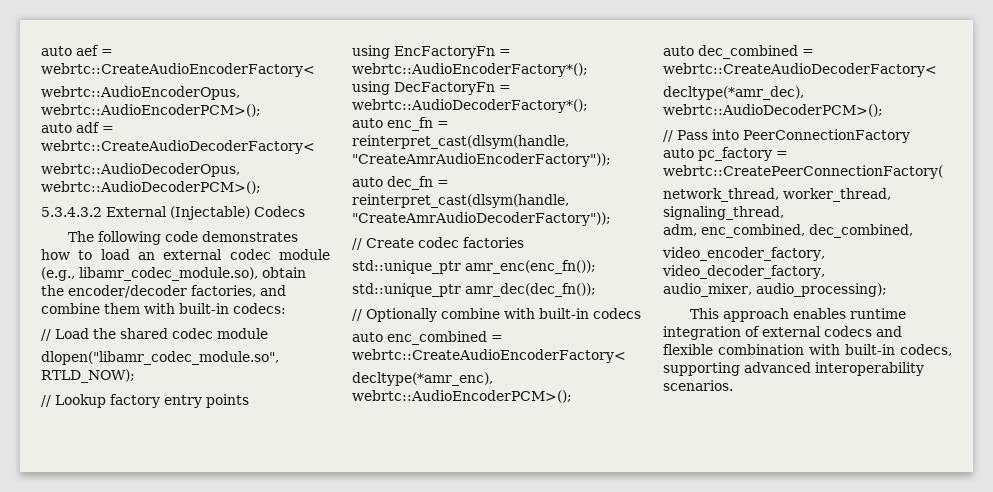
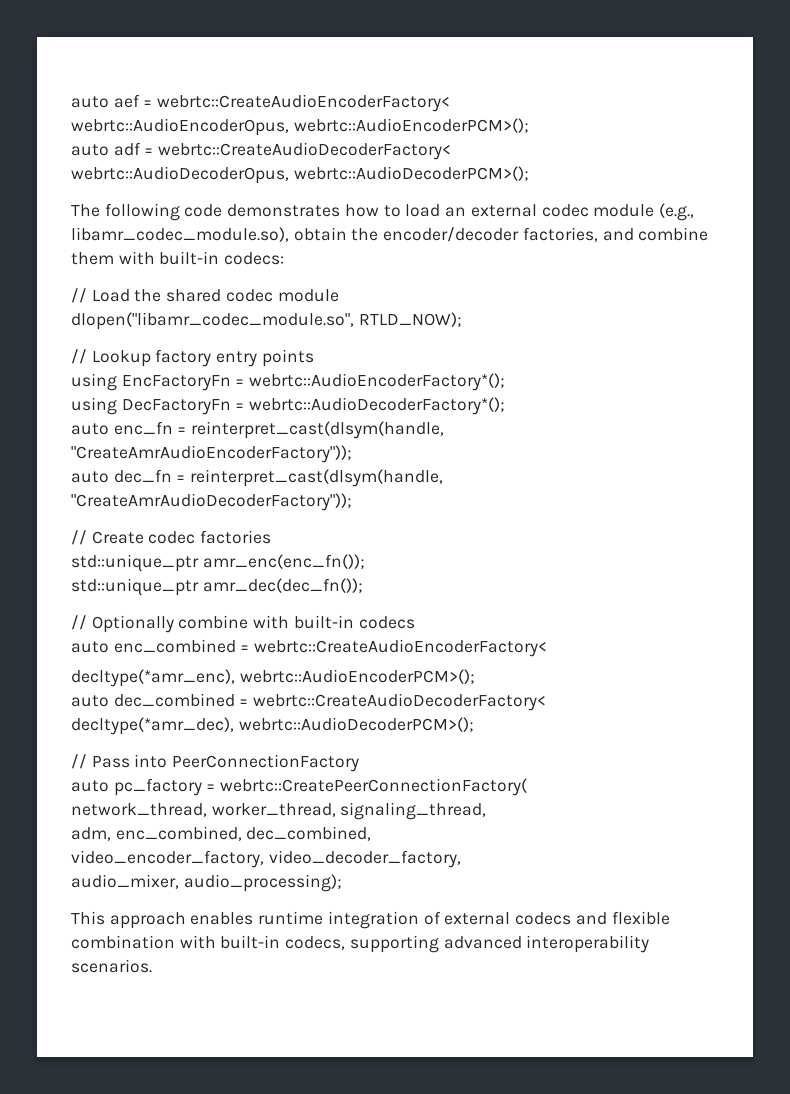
- 5.3.4.3.2 External (Injectable) Codecs

